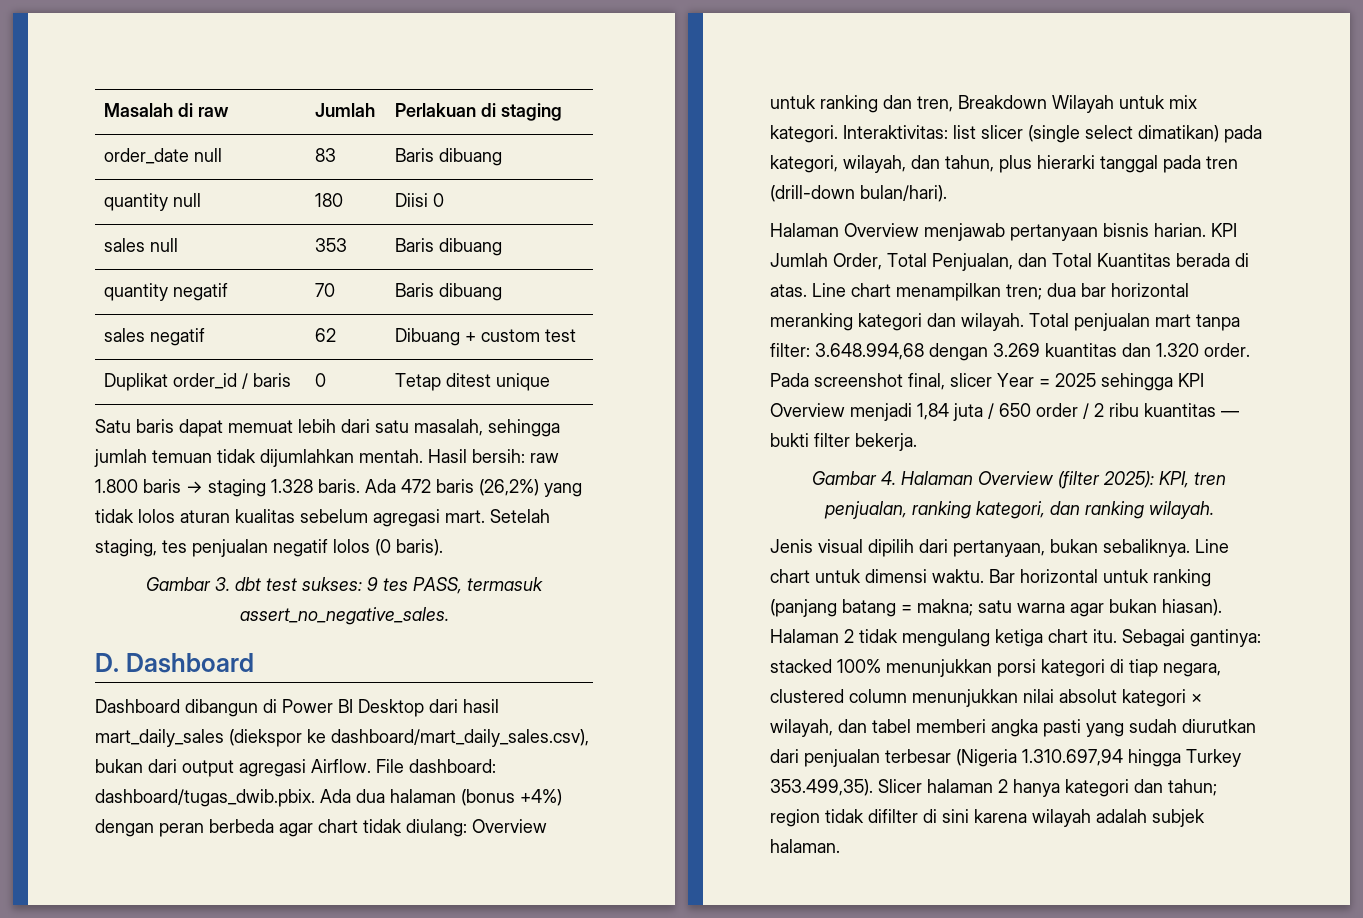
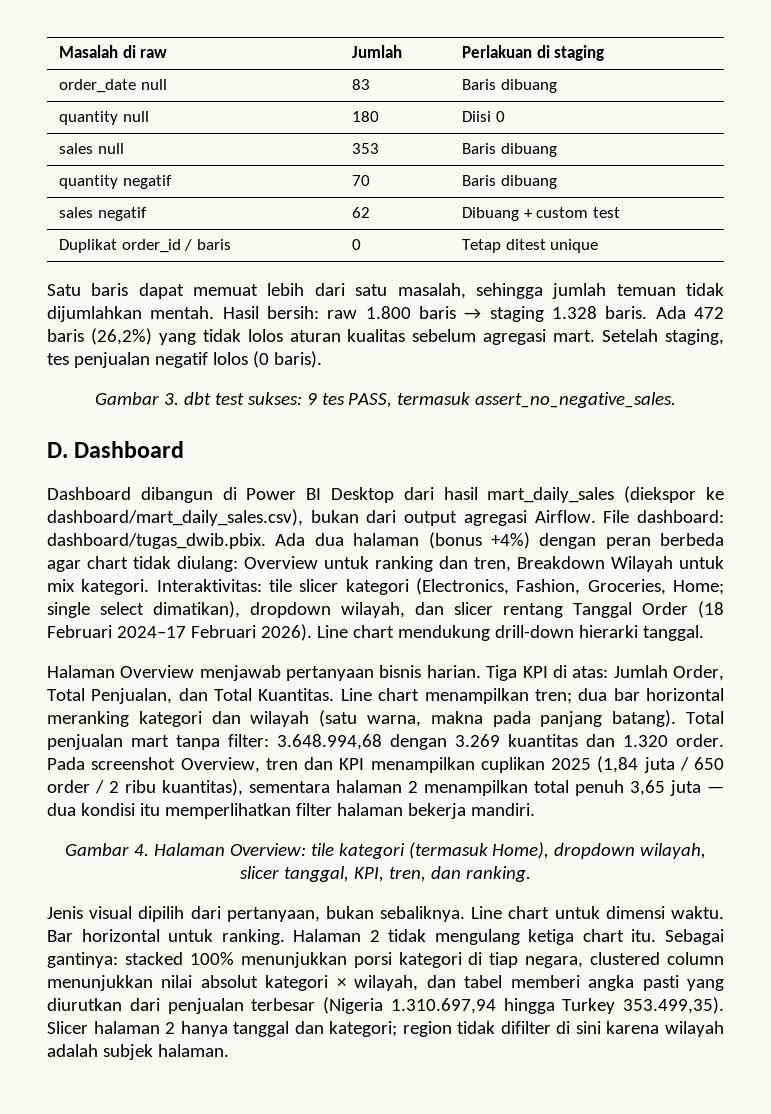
- Interaktivitas: list slicer (single select dimatikan) pada kategori, wilayah, dan tahun, plus hierarki tanggal pada tren (drill-down bulan/hari).
+ Interaktivitas: tile slicer kategori (Electronics, Fashion, Groceries, Home; single select dimatikan), dropdown wilayah, dan slicer rentang Tanggal Order (18 Februari 2024–17 Februari 2026). Line chart mendukung drill-down hierarki tanggal.
- KPI Jumlah Order, Total Penjualan, dan Total Kuantitas berada di atas.
+ Tiga KPI di atas: Jumlah Order, Total Penjualan, dan Total Kuantitas.
- Line chart menampilkan tren; dua bar horizontal meranking kategori dan wilayah.
+ Line chart menampilkan tren; dua bar horizontal meranking kategori dan wilayah (satu warna, makna pada panjang batang).
- Pada screenshot final, slicer Year = 2025 sehingga KPI Overview menjadi 1,84 juta / 650 order / 2 ribu kuantitas — bukti filter bekerja.
- Gambar 4. Halaman Overview (filter 2025): KPI, tren penjualan, ranking kategori, dan ranking wilayah.
+ Pada screenshot Overview, tren dan KPI menampilkan cuplikan 2025 (1,84 juta / 650 order / 2 ribu kuantitas), sementara halaman 2 menampilkan total penuh 3,65 juta — dua kondisi itu memperlihatkan filter halaman bekerja mandiri.
+ Gambar 4. Halaman Overview: tile kategori (termasuk Home), dropdown wilayah, slicer tanggal, KPI, tren, dan ranking.
- Bar horizontal untuk ranking (panjang batang = makna; satu warna agar bukan hiasan).
+ Bar horizontal untuk ranking.
- Sebagai gantinya: stacked 100% menunjukkan porsi kategori di tiap negara, clustered column menunjukkan nilai absolut kategori × wilayah, dan tabel memberi angka pasti yang sudah diurutkan dari penjualan terbesar (Nigeria 1.310.697,94 hingga Turkey 353.499,35). Slicer halaman 2 hanya kategori dan tahun; region tidak difilter di sini karena wilayah adalah subjek halaman.
+ Sebagai gantinya: stacked 100% menunjukkan porsi kategori di tiap negara, clustered column menunjukkan nilai absolut kategori × wilayah, dan tabel memberi angka pasti yang diurutkan dari penjualan terbesar (Nigeria 1.310.697,94 hingga Turkey 353.499,35). Slicer halaman 2 hanya tanggal dan kategori; region tidak difilter di sini karena wilayah adalah subjek halaman.

